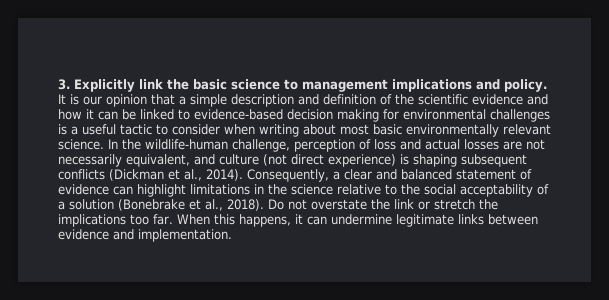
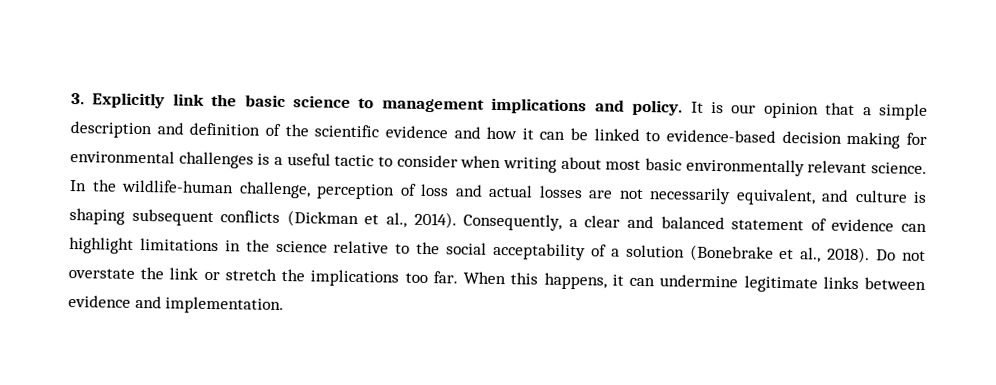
- In the wildlife-human challenge, perception of loss and actual losses are not necessarily equivalent, and culture (not direct experience) is shaping subsequent conflicts (Dickman et al., 2014).
+ In the wildlife-human challenge, perception of loss and actual losses are not necessarily equivalent, and culture is shaping subsequent conflicts (Dickman et al., 2014).

